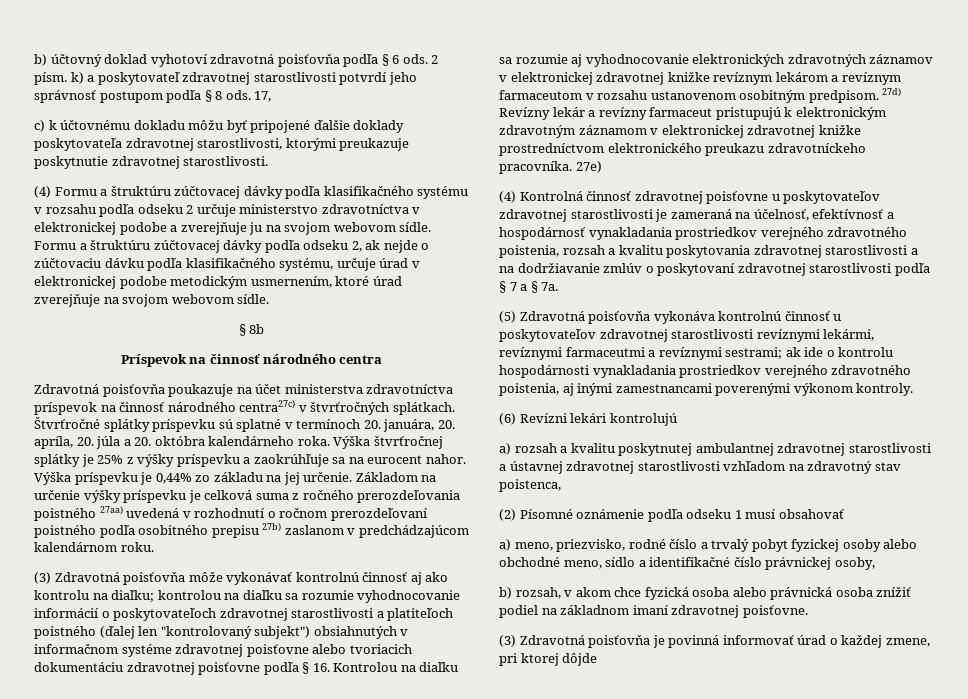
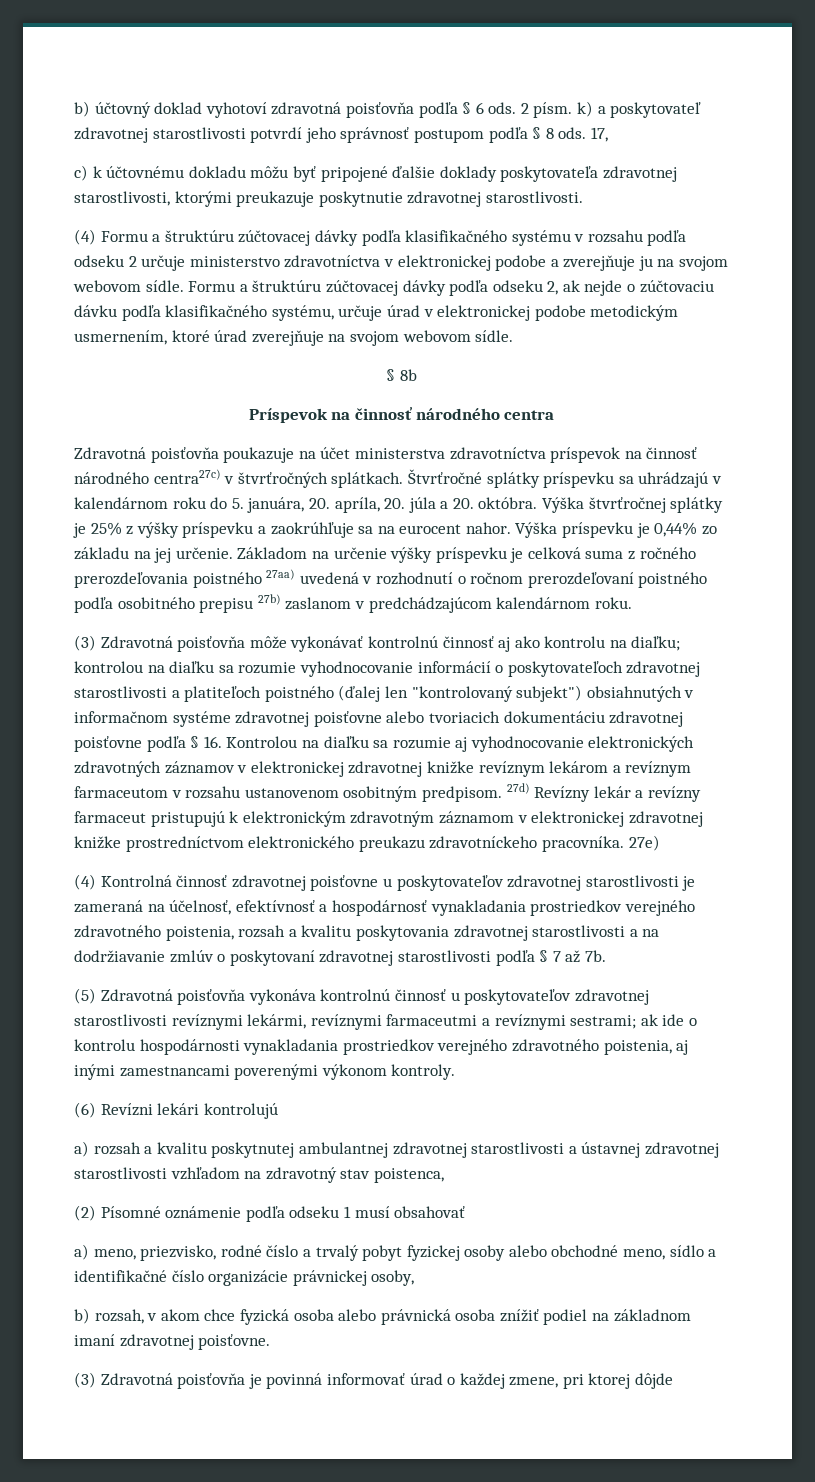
- Štvrťročné splátky príspevku sú splatné v termínoch 20. januára, 20. apríla, 20. júla a 20. októbra kalendárneho roka.
+ Štvrťročné splátky príspevku sa uhrádzajú v kalendárnom roku do 5. januára, 20. apríla, 20. júla a 20. októbra.
- (4) Kontrolná činnosť zdravotnej poisťovne u poskytovateľov zdravotnej starostlivosti je zameraná na účelnosť, efektívnosť a hospodárnosť vynakladania prostriedkov verejného zdravotného poistenia, rozsah a kvalitu poskytovania zdravotnej starostlivosti a na dodržiavanie zmlúv o poskytovaní zdravotnej starostlivosti podľa § 7 a § 7a.
+ (4) Kontrolná činnosť zdravotnej poisťovne u poskytovateľov zdravotnej starostlivosti je zameraná na účelnosť, efektívnosť a hospodárnosť vynakladania prostriedkov verejného zdravotného poistenia, rozsah a kvalitu poskytovania zdravotnej starostlivosti a na dodržiavanie zmlúv o poskytovaní zdravotnej starostlivosti podľa § 7 až 7b.
- a) meno, priezvisko, rodné číslo a trvalý pobyt fyzickej osoby alebo obchodné meno, sídlo a identifikačné číslo právnickej osoby,
+ a) meno, priezvisko, rodné číslo a trvalý pobyt fyzickej osoby alebo obchodné meno, sídlo a identifikačné číslo organizácie právnickej osoby,

